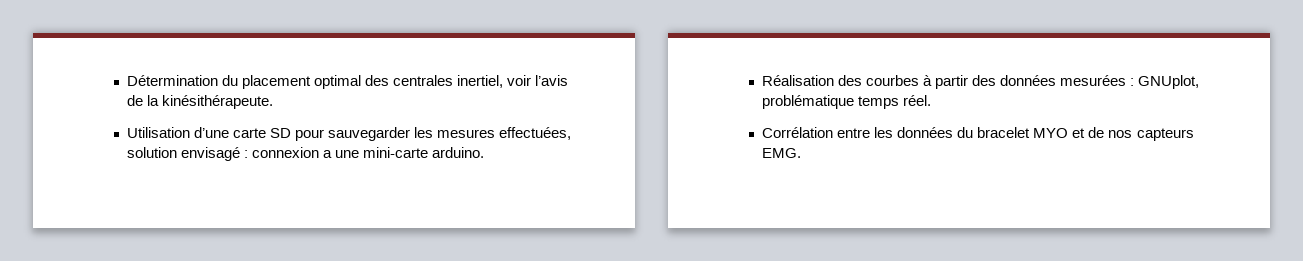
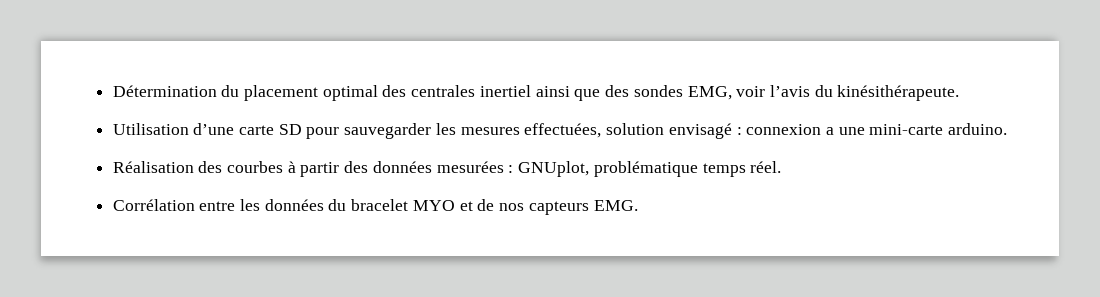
- Détermination du placement optimal des centrales inertiel, voir l’avis de la kinésithérapeute.
+ Détermination du placement optimal des centrales inertiel ainsi que des sondes EMG, voir l’avis du kinésithérapeute.

